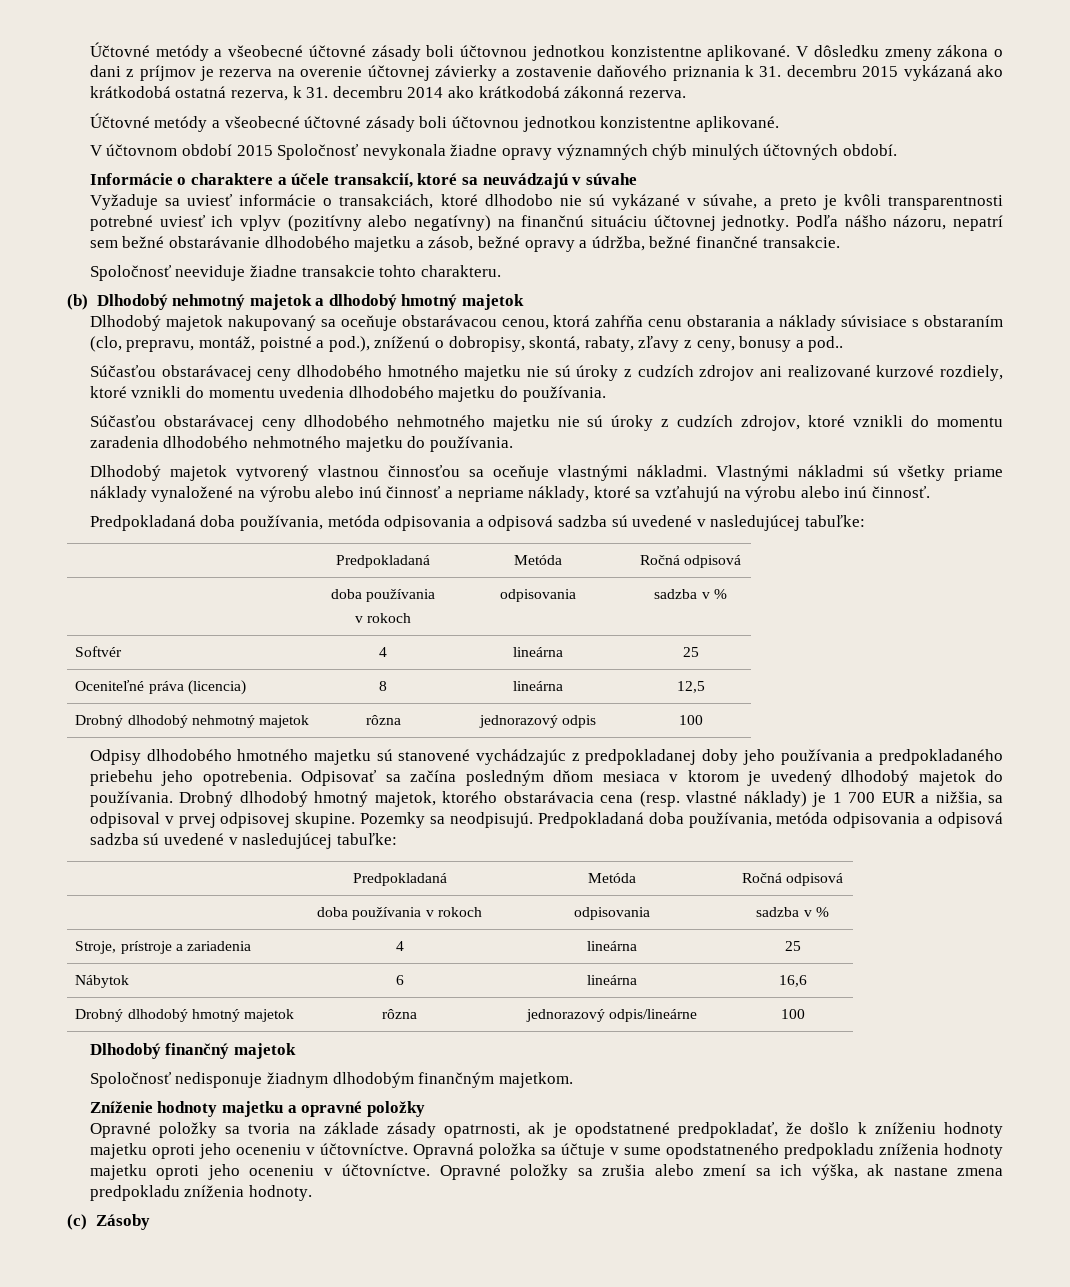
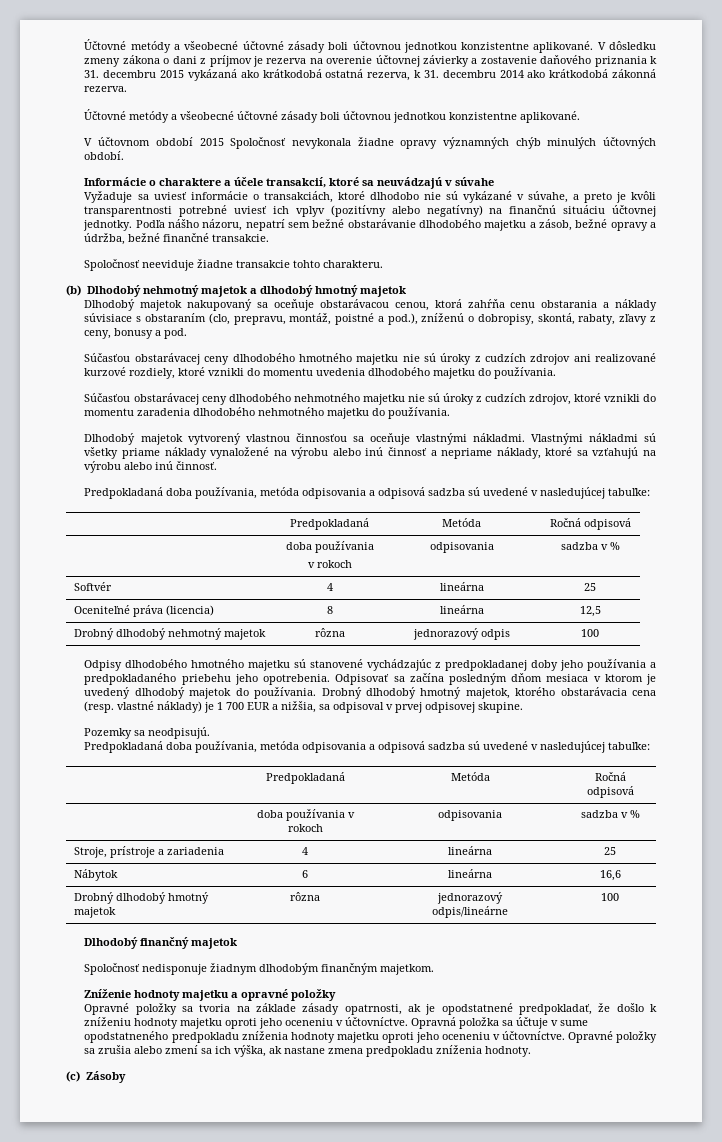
- Dlhodobý majetok nakupovaný sa oceňuje obstarávacou cenou, ktorá zahŕňa cenu obstarania a náklady súvisiace s obstaraním (clo, prepravu, montáž, poistné a pod.), zníženú o dobropisy, skontá, rabaty, zľavy z ceny, bonusy a pod..
+ Dlhodobý majetok nakupovaný sa oceňuje obstarávacou cenou, ktorá zahŕňa cenu obstarania a náklady súvisiace s obstaraním (clo, prepravu, montáž, poistné a pod.), zníženú o dobropisy, skontá, rabaty, zľavy z ceny, bonusy a pod.
- Drobný dlhodobý hmotný majetok, ktorého obstarávacia cena (resp. vlastné náklady) je 1 700 EUR a nižšia, sa odpisoval v prvej odpisovej skupine. Pozemky sa neodpisujú. Predpokladaná doba používania, metóda odpisovania a odpisová sadzba sú uvedené v nasledujúcej tabuľke:
+ Drobný dlhodobý hmotný majetok, ktorého obstarávacia cena (resp. vlastné náklady) je 1 700 EUR a nižšia, sa odpisoval v prvej odpisovej skupine.
+ Pozemky sa neodpisujú.
+ Predpokladaná doba používania, metóda odpisovania a odpisová sadzba sú uvedené v nasledujúcej tabuľke:

